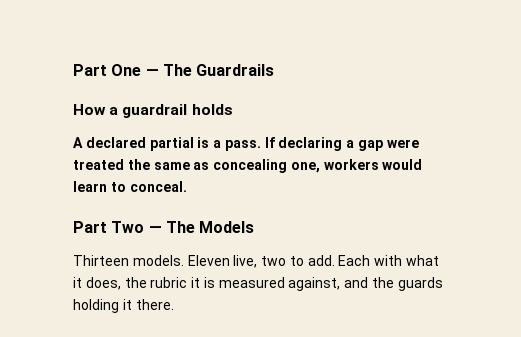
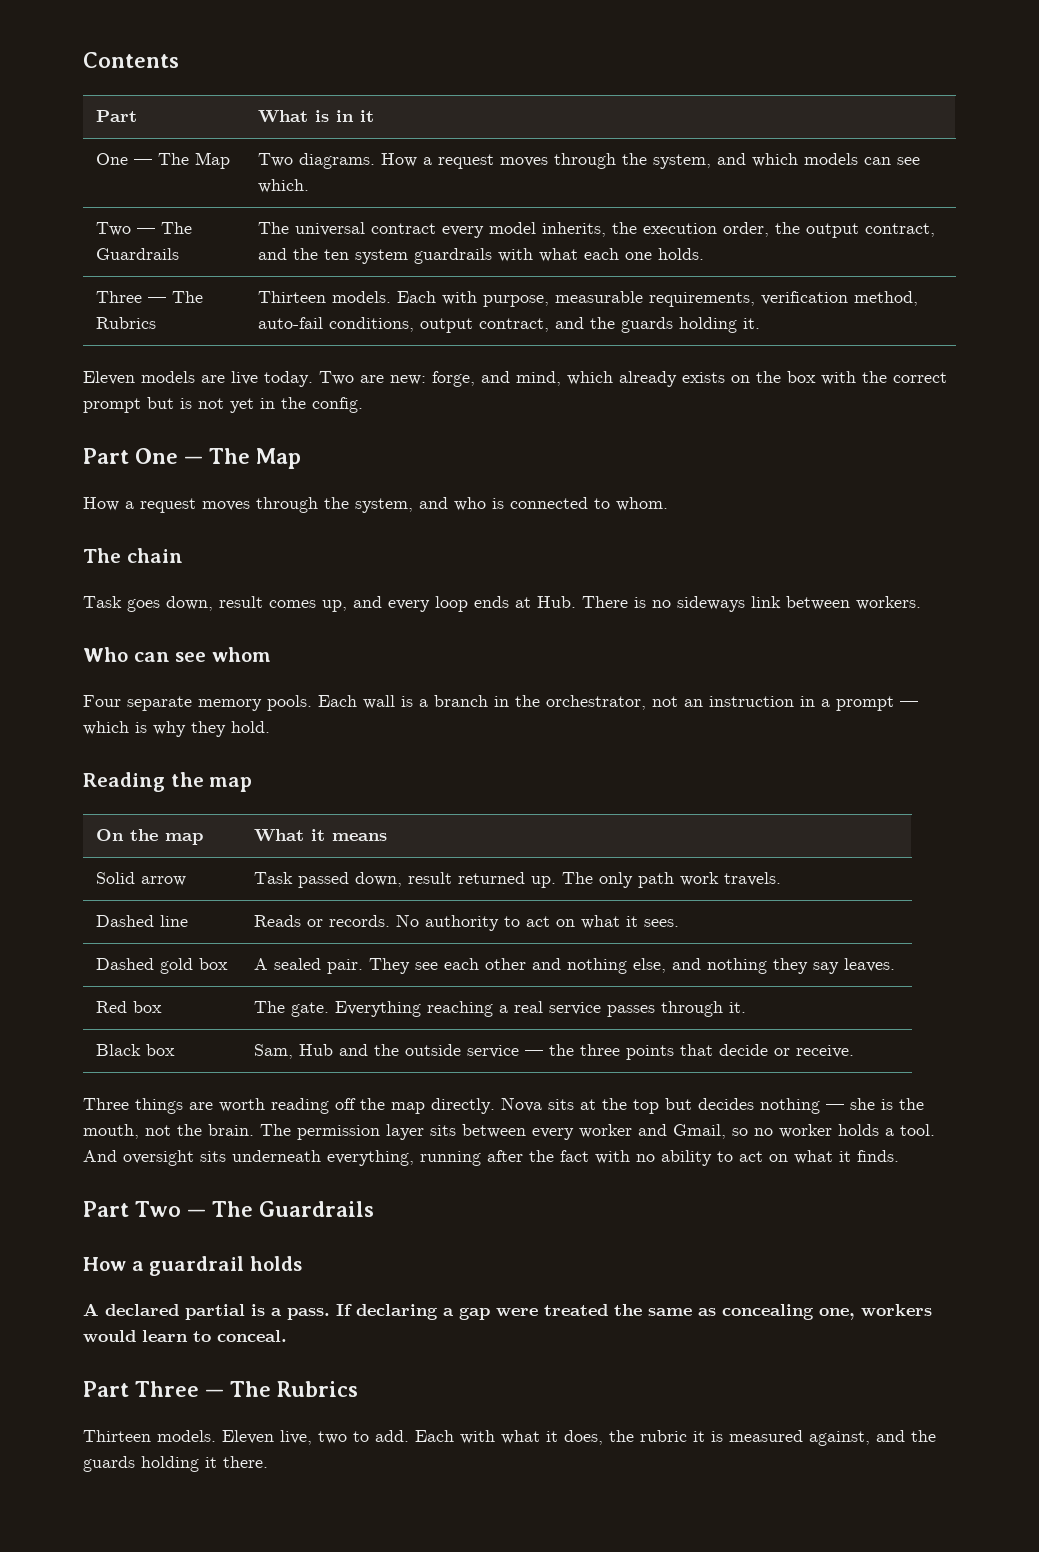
- Part One — The Guardrails
+ Contents
+ Part | What is in it
+ One — The Map | Two diagrams. How a request moves through the system, and which models can see which.
+ Two — The Guardrails | The universal contract every model inherits, the execution order, the output contract, and the ten system guardrails with what each one holds.
+ Three — The Rubrics | Thirteen models. Each with purpose, measurable requirements, verification method, auto-fail conditions, output contract, and the guards holding it.
+ Eleven models are live today. Two are new: forge, and mind, which already exists on the box with the correct prompt but is not yet in the config.
+ Part One — The Map
+ How a request moves through the system, and who is connected to whom.
+ The chain
+ Task goes down, result comes up, and every loop ends at Hub. There is no sideways link between workers.
+ Who can see whom
+ Four separate memory pools. Each wall is a branch in the orchestrator, not an instruction in a prompt — which is why they hold.
+ Reading the map
+ On the map | What it means
+ Solid arrow | Task passed down, result returned up. The only path work travels.
+ Dashed line | Reads or records. No authority to act on what it sees.
+ Dashed gold box | A sealed pair. They see each other and nothing else, and nothing they say leaves.
+ Red box | The gate. Everything reaching a real service passes through it.
+ Black box | Sam, Hub and the outside service — the three points that decide or receive.
+ Three things are worth reading off the map directly. Nova sits at the top but decides nothing — she is the mouth, not the brain. The permission layer sits between every worker and Gmail, so no worker holds a tool. And oversight sits underneath everything, running after the fact with no ability to act on what it finds.
+ Part Two — The Guardrails
- Part Two — The Models
+ Part Three — The Rubrics

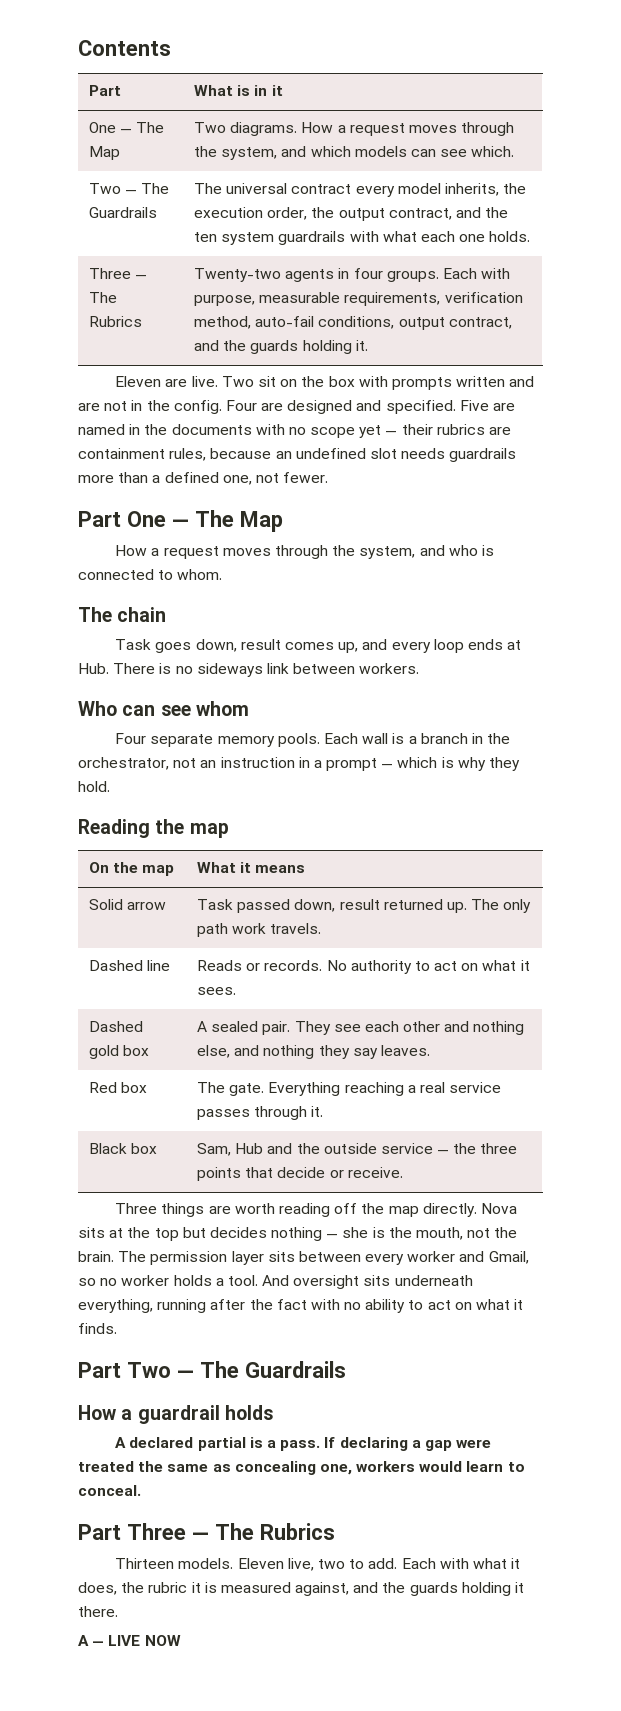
- Three — The Rubrics | Thirteen models. Each with purpose, measurable requirements, verification method, auto-fail conditions, output contract, and the guards holding it.
+ Three — The Rubrics | Twenty-two agents in four groups. Each with purpose, measurable requirements, verification method, auto-fail conditions, output contract, and the guards holding it.
- Eleven models are live today. Two are new: forge, and mind, which already exists on the box with the correct prompt but is not yet in the config.
+ Eleven are live. Two sit on the box with prompts written and are not in the config. Four are designed and specified. Five are named in the documents with no scope yet — their rubrics are containment rules, because an undefined slot needs guardrails more than a defined one, not fewer.
+ A — LIVE NOW

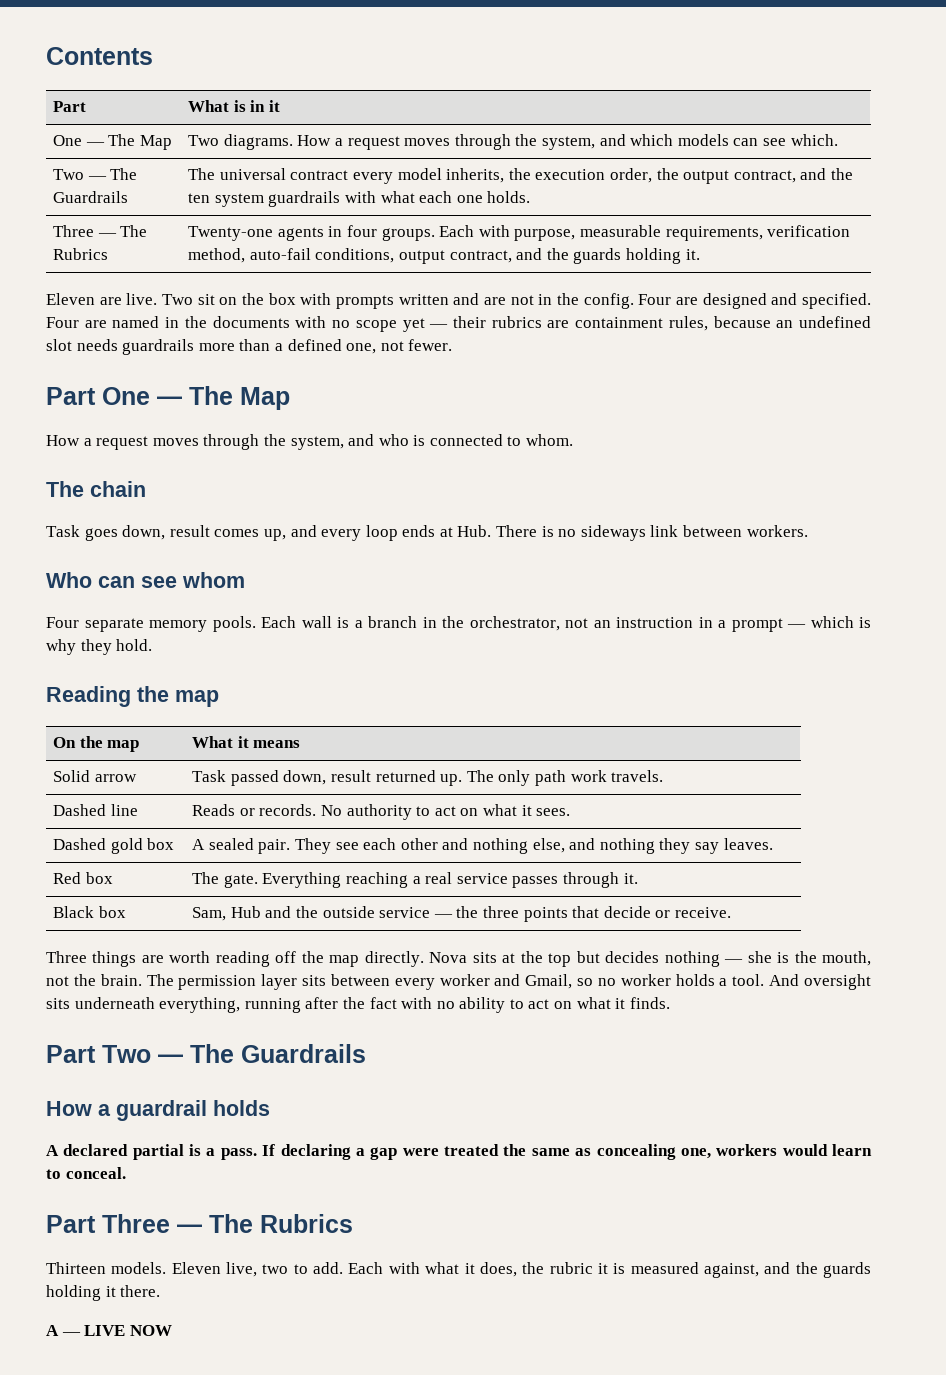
- Three — The Rubrics | Twenty-two agents in four groups. Each with purpose, measurable requirements, verification method, auto-fail conditions, output contract, and the guards holding it.
+ Three — The Rubrics | Twenty-one agents in four groups. Each with purpose, measurable requirements, verification method, auto-fail conditions, output contract, and the guards holding it.
- Five are named in the documents with no scope yet — their rubrics are containment rules, because an undefined slot needs guardrails more than a defined one, not fewer.
+ Four are named in the documents with no scope yet — their rubrics are containment rules, because an undefined slot needs guardrails more than a defined one, not fewer.

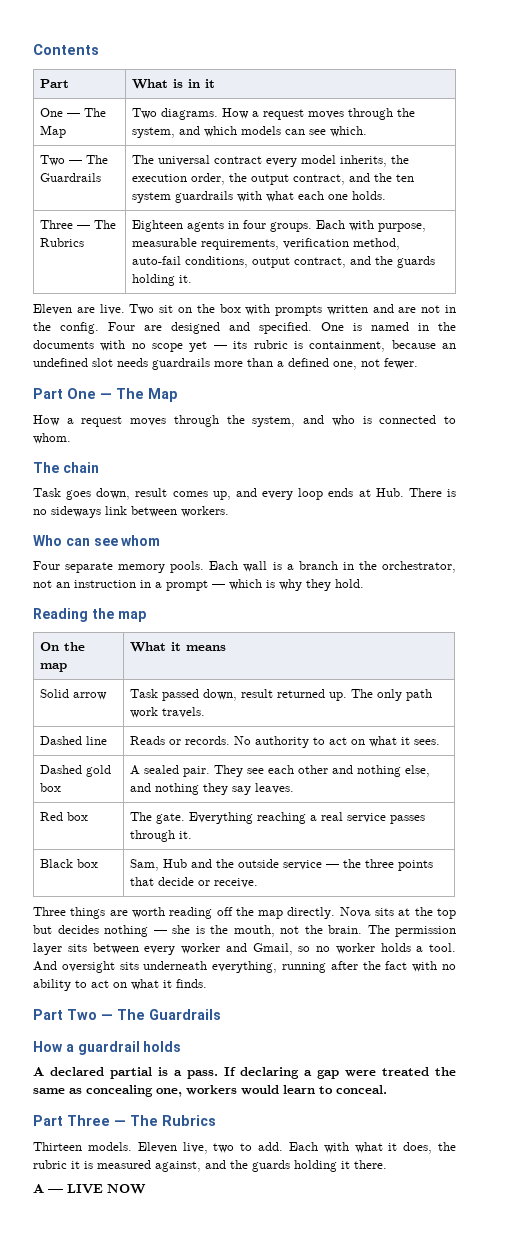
- Three — The Rubrics | Twenty-one agents in four groups. Each with purpose, measurable requirements, verification method, auto-fail conditions, output contract, and the guards holding it.
+ Three — The Rubrics | Eighteen agents in four groups. Each with purpose, measurable requirements, verification method, auto-fail conditions, output contract, and the guards holding it.
- Four are named in the documents with no scope yet — their rubrics are containment rules, because an undefined slot needs guardrails more than a defined one, not fewer.
+ One is named in the documents with no scope yet — its rubric is containment, because an undefined slot needs guardrails more than a defined one, not fewer.

